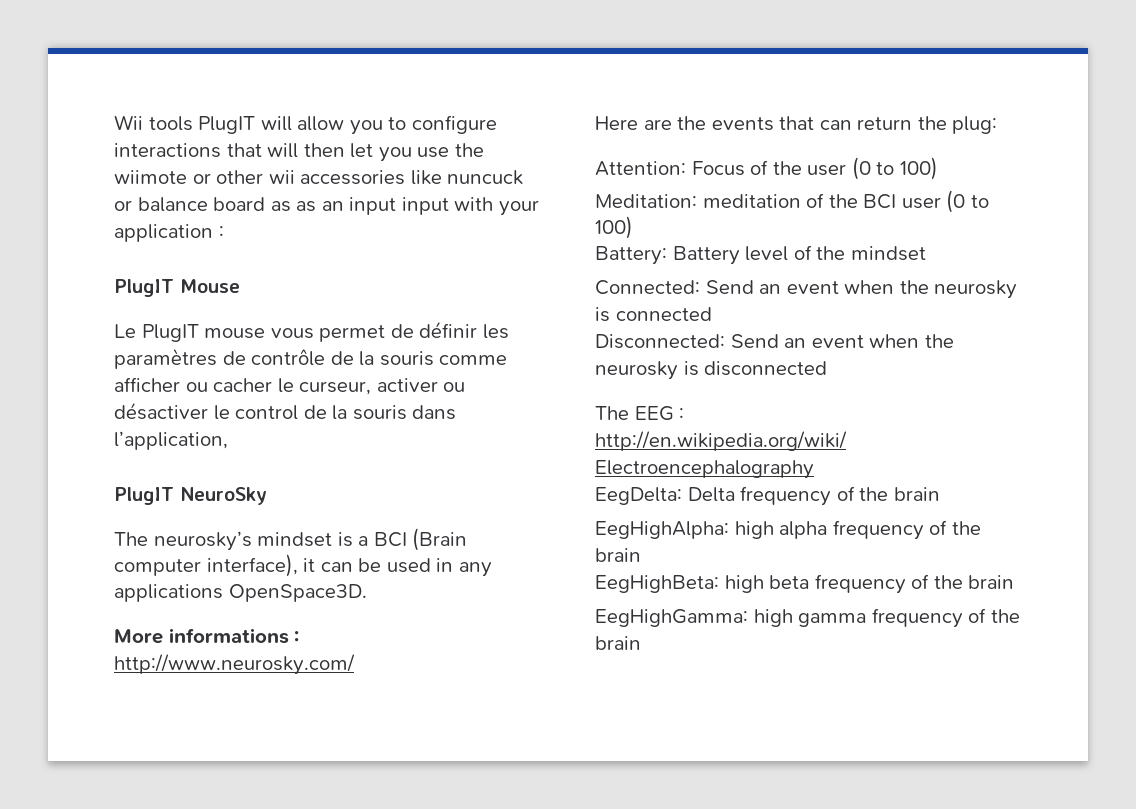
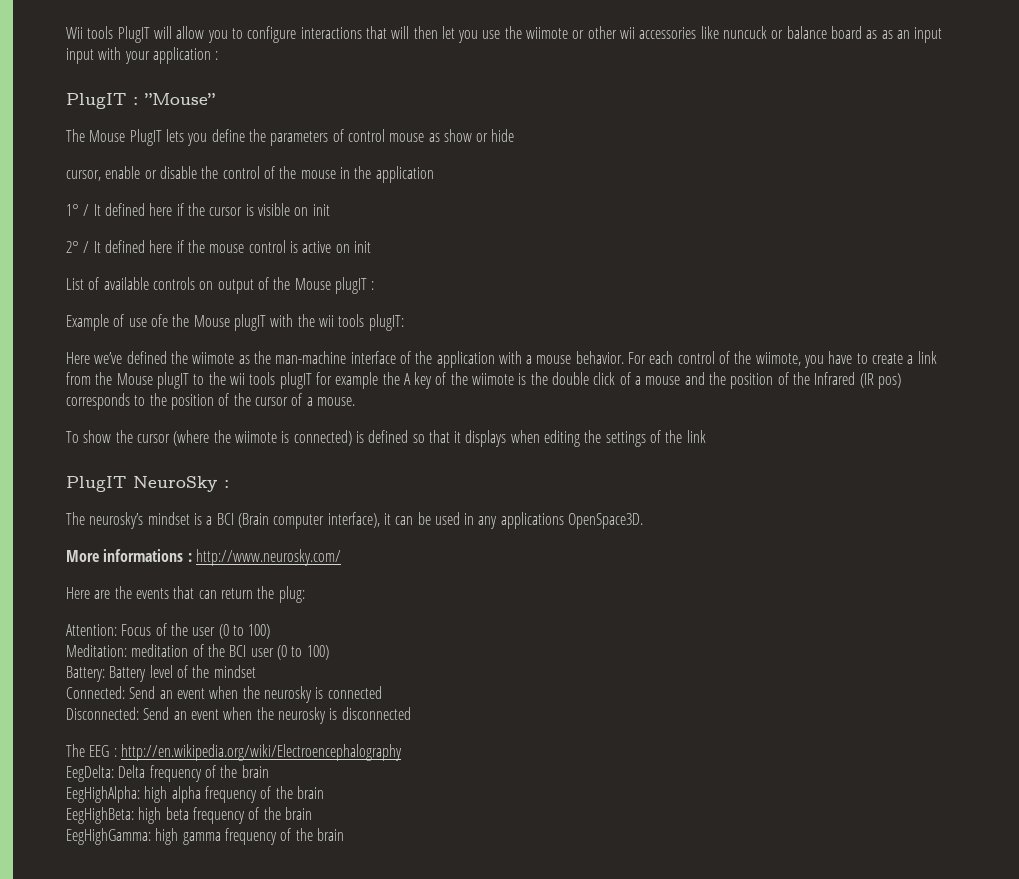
- PlugIT Mouse
- Le PlugIT mouse vous permet de définir les paramètres de contrôle de la souris comme afficher ou cacher le curseur, activer ou désactiver le control de la souris dans l’application,
+ PlugIT : ”Mouse”
+ The Mouse PlugIT lets you define the parameters of control mouse as show or hide
+ cursor, enable or disable the control of the mouse in the application
+ 1° / It defined here if the cursor is visible on init
+ 2° / It defined here if the mouse control is active on init
+ List of available controls on output of the Mouse plugIT :
+ Example of use ofe the Mouse plugIT with the wii tools plugIT:
+ Here we’ve defined the wiimote as the man-machine interface of the application with a mouse behavior. For each control of the wiimote, you have to create a link from the Mouse plugIT to the wii tools plugIT for example the A key of the wiimote is the double click of a mouse and the position of the Infrared (IR pos) corresponds to the position of the cursor of a mouse.
+ To show the cursor (where the wiimote is connected) is defined so that it displays when editing the settings of the link
- PlugIT NeuroSky
+ PlugIT NeuroSky :

